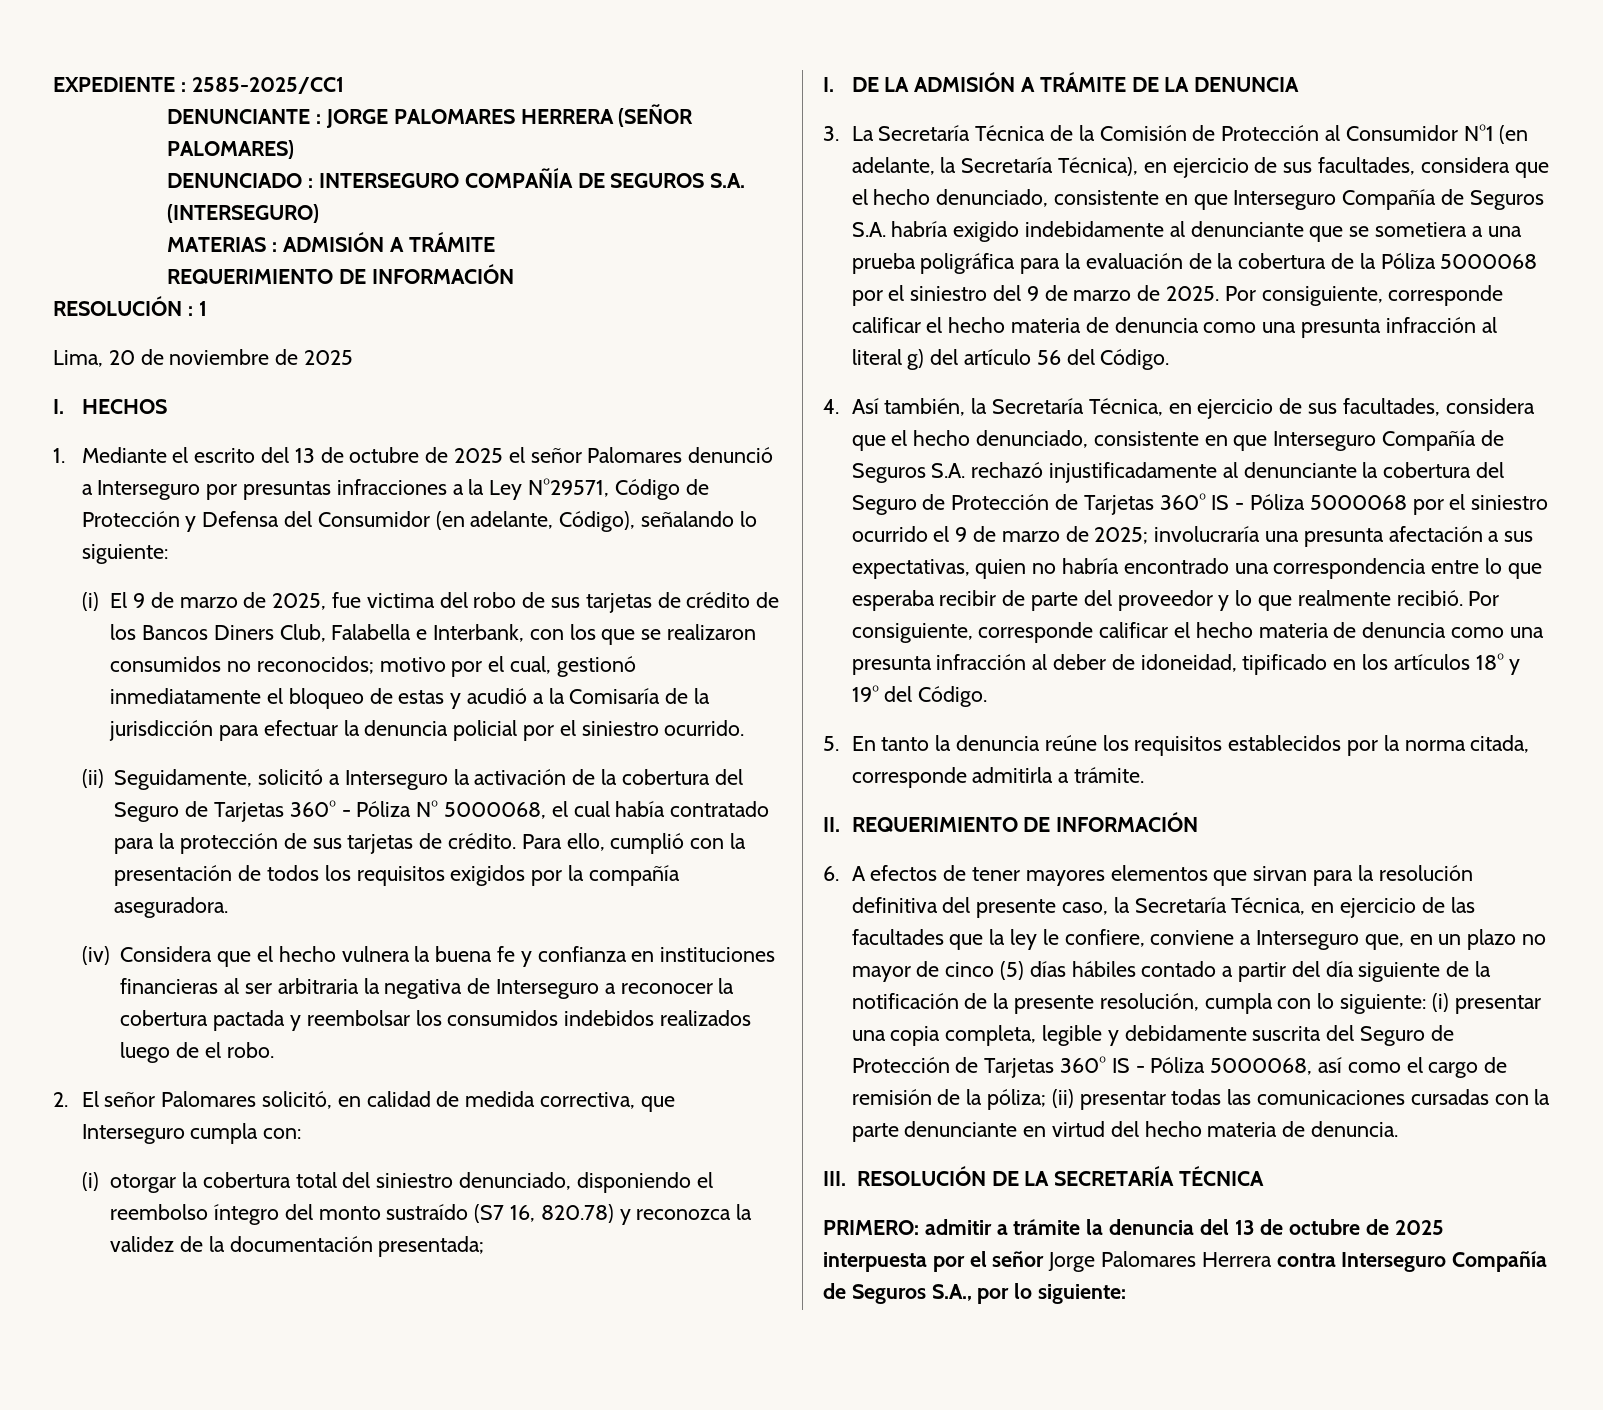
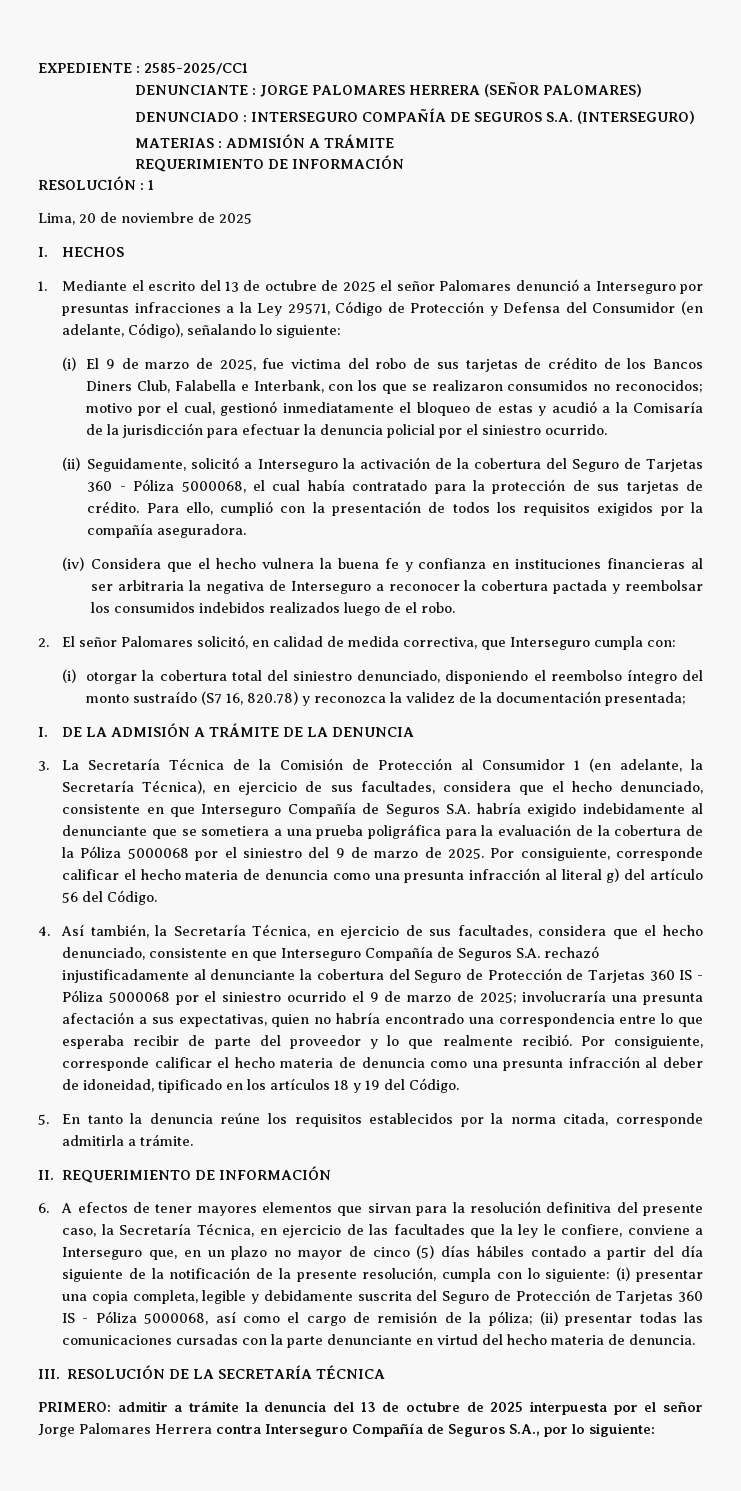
- 1. Mediante el escrito del 13 de octubre de 2025 el señor Palomares denunció a Interseguro por presuntas infracciones a la Ley N°29571, Código de Protección y Defensa del Consumidor (en adelante, Código), señalando lo siguiente:
+ 1. Mediante el escrito del 13 de octubre de 2025 el señor Palomares denunció a Interseguro por presuntas infracciones a la Ley 29571, Código de Protección y Defensa del Consumidor (en adelante, Código), señalando lo siguiente:
- (ii) Seguidamente, solicitó a Interseguro la activación de la cobertura del Seguro de Tarjetas 360° - Póliza N° 5000068, el cual había contratado para la protección de sus tarjetas de crédito.
+ (ii) Seguidamente, solicitó a Interseguro la activación de la cobertura del Seguro de Tarjetas 360 - Póliza 5000068, el cual había contratado para la protección de sus tarjetas de crédito.
- 3. La Secretaría Técnica de la Comisión de Protección al Consumidor N°1 (en adelante, la Secretaría Técnica), en ejercicio de sus facultades, considera que el hecho denunciado, consistente en que Interseguro Compañía de Seguros S.A. habría exigido indebidamente al denunciante que se sometiera a una prueba poligráfica para la evaluación de la cobertura de la Póliza 5000068 por el siniestro del 9 de marzo de 2025.
+ 3. La Secretaría Técnica de la Comisión de Protección al Consumidor 1 (en adelante, la Secretaría Técnica), en ejercicio de sus facultades, considera que el hecho denunciado, consistente en que Interseguro Compañía de Seguros S.A. habría exigido indebidamente al denunciante que se sometiera a una prueba poligráfica para la evaluación de la cobertura de la Póliza 5000068 por el siniestro del 9 de marzo de 2025.
- 4. Así también, la Secretaría Técnica, en ejercicio de sus facultades, considera que el hecho denunciado, consistente en que Interseguro Compañía de Seguros S.A. rechazó injustificadamente al denunciante la cobertura del Seguro de Protección de Tarjetas 360° IS - Póliza 5000068 por el siniestro ocurrido el 9 de marzo de 2025;
+ 4. Así también, la Secretaría Técnica, en ejercicio de sus facultades, considera que el hecho denunciado, consistente en que Interseguro Compañía de Seguros S.A. rechazó injustificadamente al denunciante la cobertura del Seguro de Protección de Tarjetas 360 IS - Póliza 5000068 por el siniestro ocurrido el 9 de marzo de 2025;
- Por consiguiente, corresponde calificar el hecho materia de denuncia como una presunta infracción al deber de idoneidad, tipificado en los artículos 18° y 19° del Código.
+ Por consiguiente, corresponde calificar el hecho materia de denuncia como una presunta infracción al deber de idoneidad, tipificado en los artículos 18 y 19 del Código.
- (i) presentar una copia completa, legible y debidamente suscrita del Seguro de Protección de Tarjetas 360° IS - Póliza 5000068, así como el cargo de remisión de la póliza;
+ (i) presentar una copia completa, legible y debidamente suscrita del Seguro de Protección de Tarjetas 360 IS - Póliza 5000068, así como el cargo de remisión de la póliza;

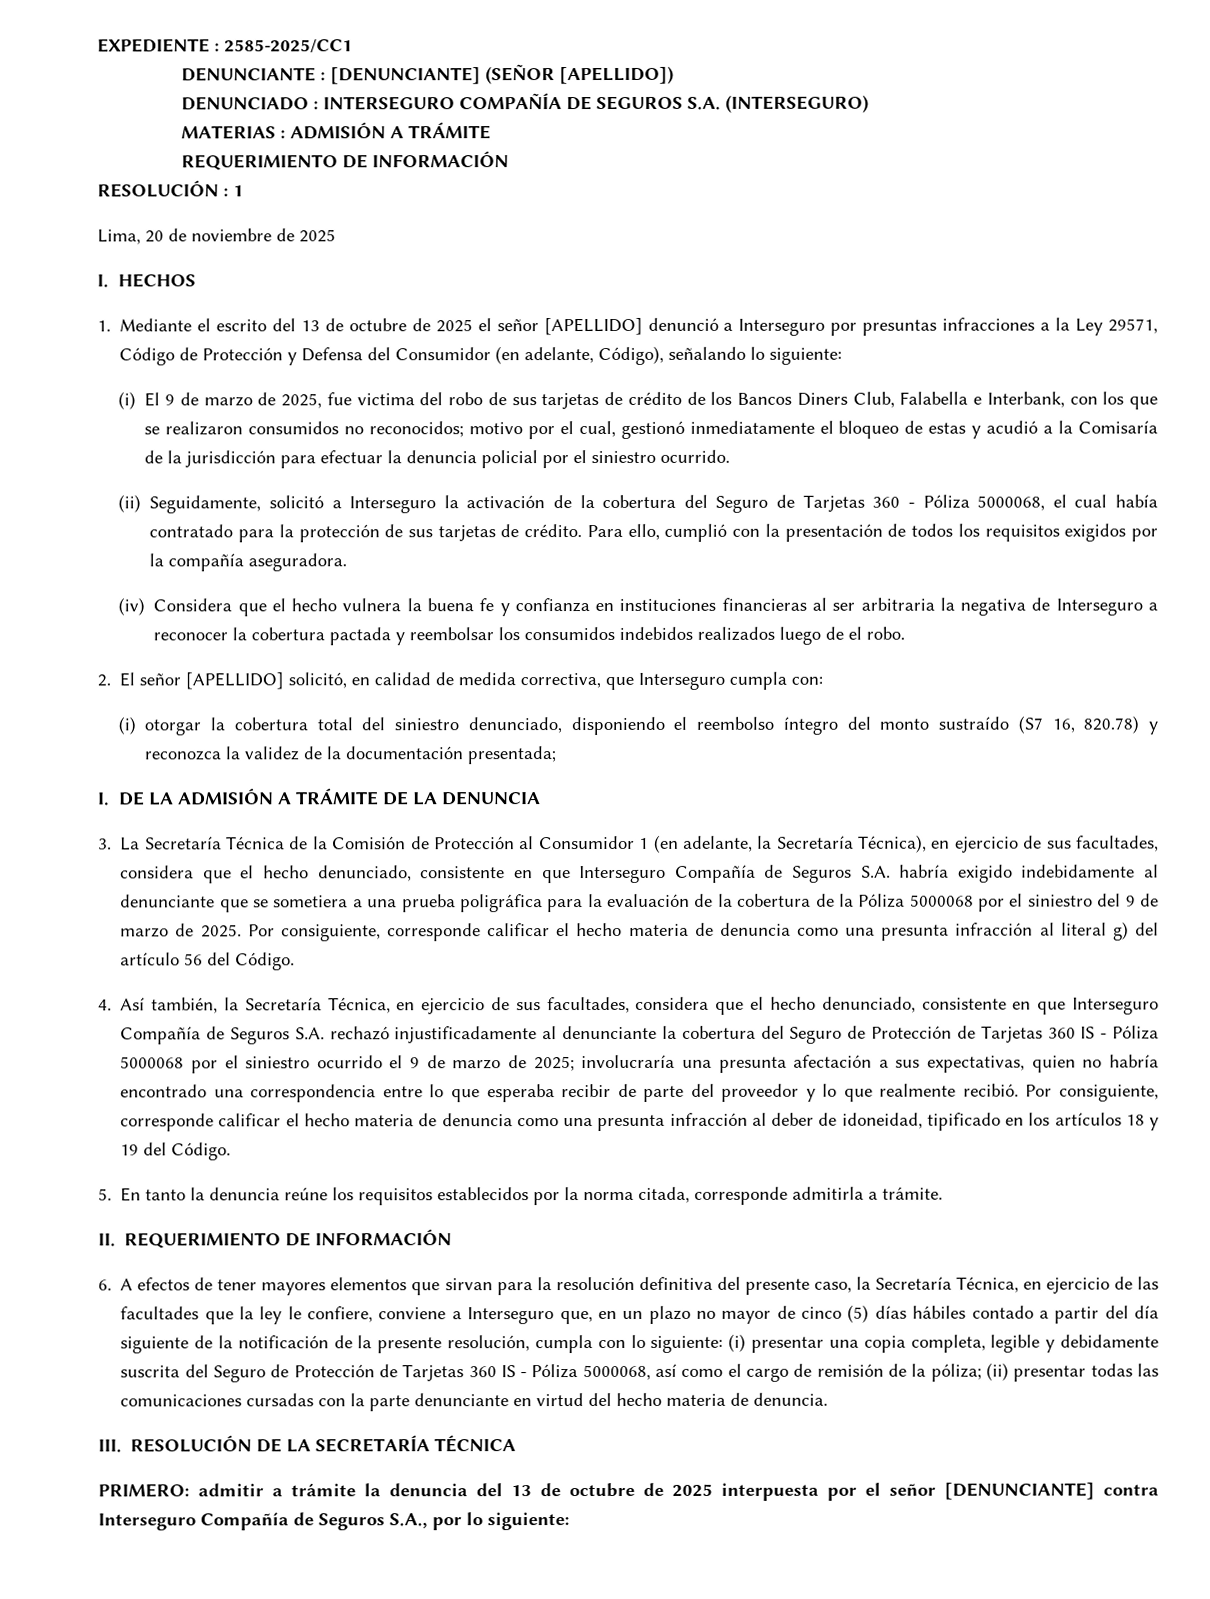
- DENUNCIANTE : JORGE PALOMARES HERRERA (SEÑOR PALOMARES)
+ DENUNCIANTE : [DENUNCIANTE] (SEÑOR [APELLIDO])
- 1. Mediante el escrito del 13 de octubre de 2025 el señor Palomares denunció a Interseguro por presuntas infracciones a la Ley 29571, Código de Protección y Defensa del Consumidor (en adelante, Código), señalando lo siguiente:
+ 1. Mediante el escrito del 13 de octubre de 2025 el señor [APELLIDO] denunció a Interseguro por presuntas infracciones a la Ley 29571, Código de Protección y Defensa del Consumidor (en adelante, Código), señalando lo siguiente:
- 2. El señor Palomares solicitó, en calidad de medida correctiva, que Interseguro cumpla con:
+ 2. El señor [APELLIDO] solicitó, en calidad de medida correctiva, que Interseguro cumpla con:
- PRIMERO: admitir a trámite la denuncia del 13 de octubre de 2025 interpuesta por el señor Jorge Palomares Herrera contra Interseguro Compañía de Seguros S.A., por lo siguiente:
+ PRIMERO: admitir a trámite la denuncia del 13 de octubre de 2025 interpuesta por el señor [DENUNCIANTE] contra Interseguro Compañía de Seguros S.A., por lo siguiente:

